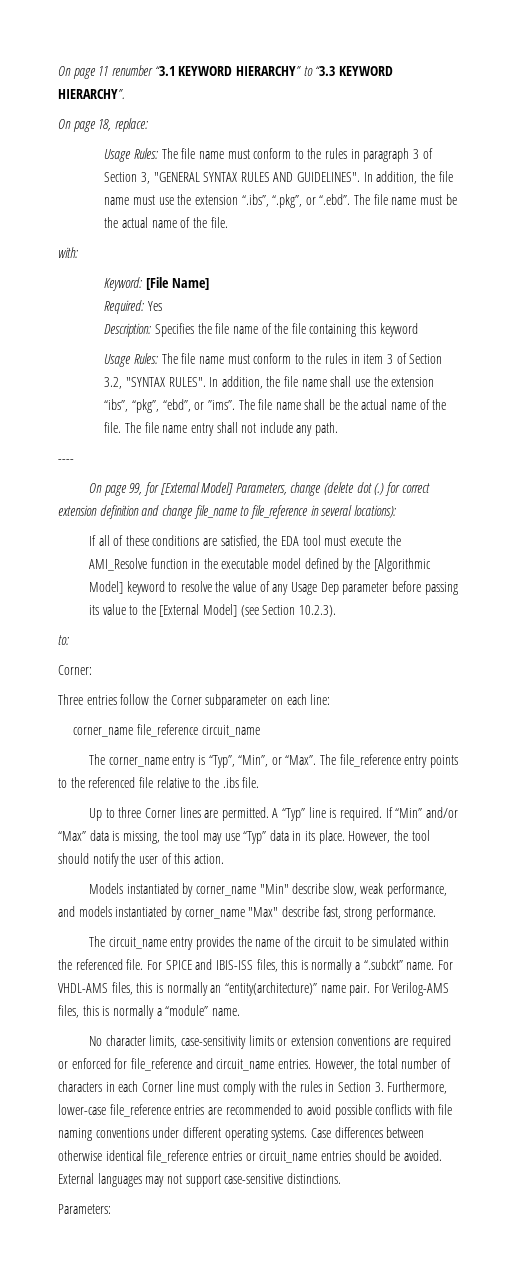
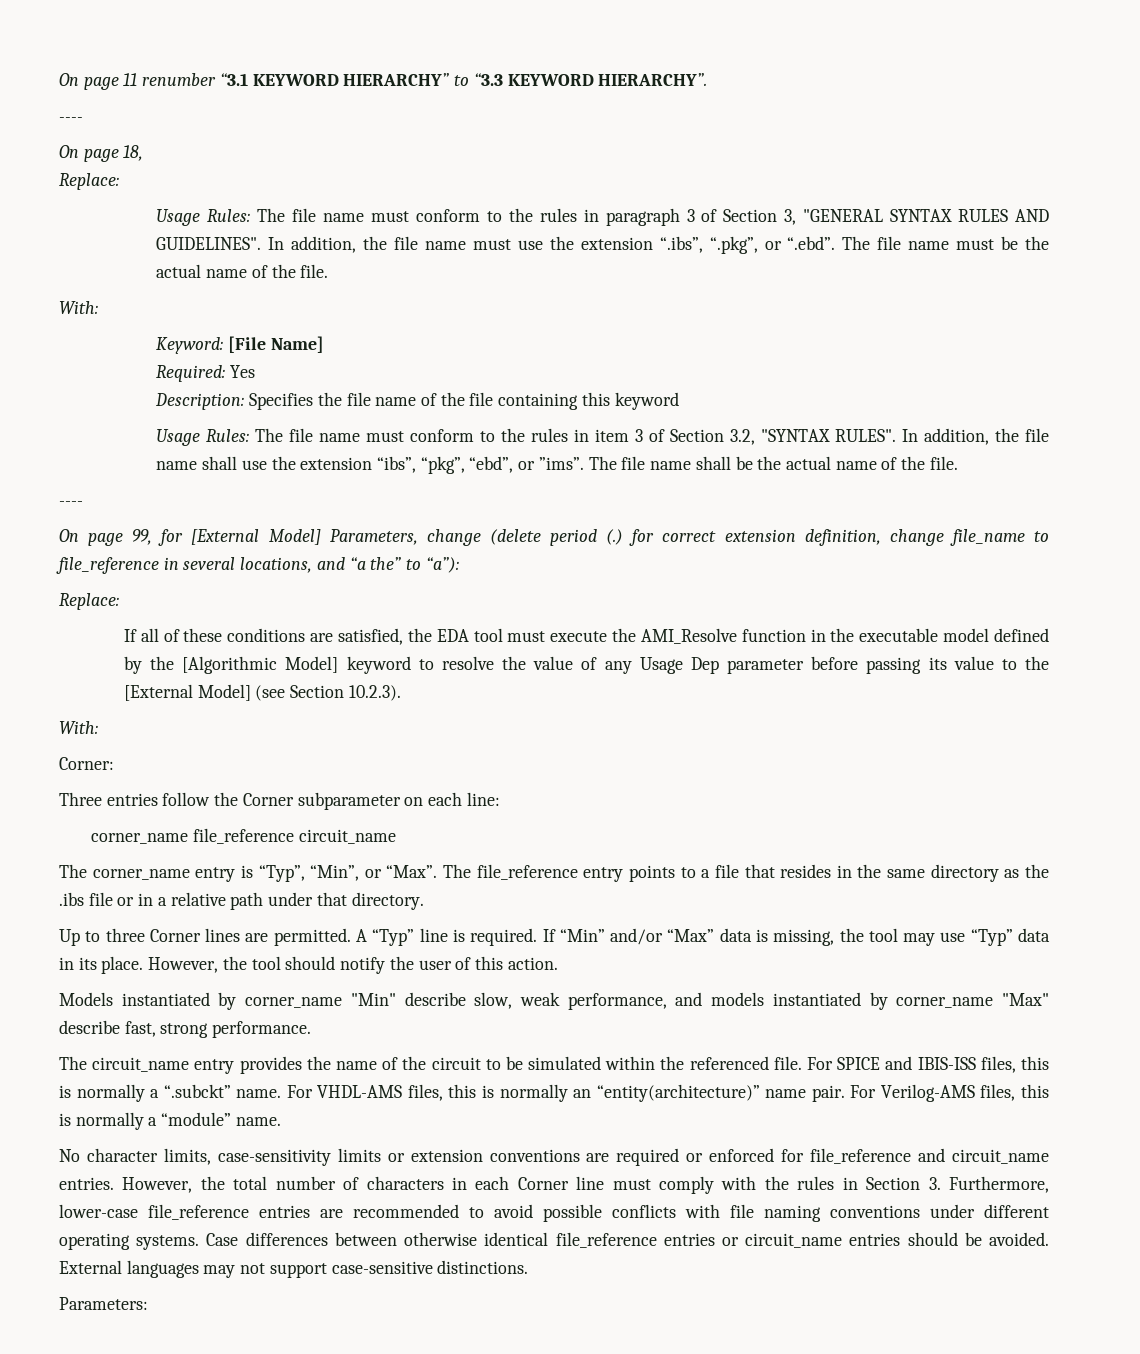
  On page 11 renumber “3.1 KEYWORD HIERARCHY” to “3.3 KEYWORD HIERARCHY”.
+ ----
- On page 18, replace:
+ On page 18,
+ Replace:
  In addition, the file name must use the extension “.ibs”, “.pkg”, or “.ebd”. The file name must be the actual name of the file.
- with:
+ With:
- The file name entry shall not include any path.
- On page 99, for [External Model] Parameters, change (delete dot (.) for correct extension definition and change file_name to file_reference in several locations):
+ On page 99, for [External Model] Parameters, change (delete period (.) for correct extension definition, change file_name to file_reference in several locations, and “a the” to “a”):
+ Replace:
  If all of these conditions are satisfied, the EDA tool must execute the AMI_Resolve function in the executable model defined by the [Algorithmic Model] keyword to resolve the value of any Usage Dep parameter before passing its value to the [External Model] (see Section 10.2.3).
- to:
+ With:
- The file_reference entry points to the referenced file relative to the .ibs file.
+ The file_reference entry points to a file that resides in the same directory as the .ibs file or in a relative path under that directory.

